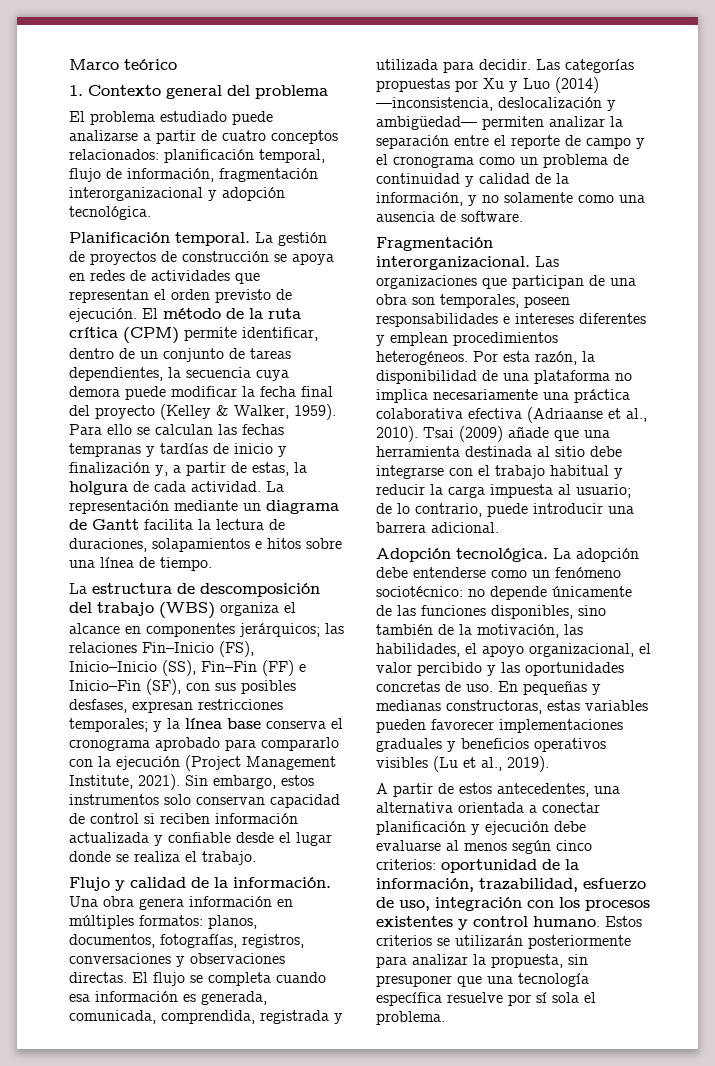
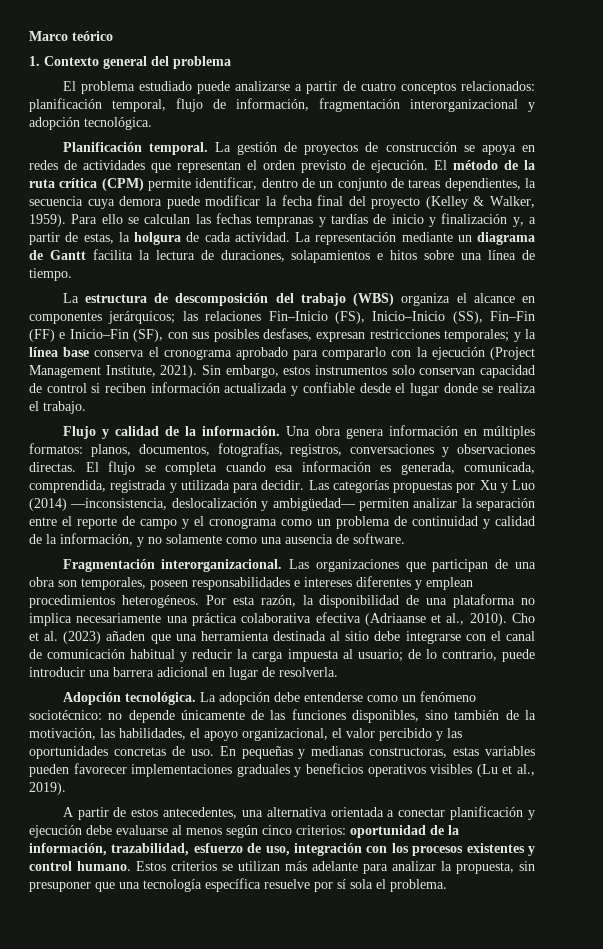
- Tsai (2009) añade que una herramienta destinada al sitio debe integrarse con el trabajo habitual y reducir la carga impuesta al usuario; de lo contrario, puede introducir una barrera adicional.
+ Cho et al. (2023) añaden que una herramienta destinada al sitio debe integrarse con el canal de comunicación habitual y reducir la carga impuesta al usuario; de lo contrario, puede introducir una barrera adicional en lugar de resolverla.
- Estos criterios se utilizarán posteriormente para analizar la propuesta, sin presuponer que una tecnología específica resuelve por sí sola el problema.
+ Estos criterios se utilizan más adelante para analizar la propuesta, sin presuponer que una tecnología específica resuelve por sí sola el problema.

